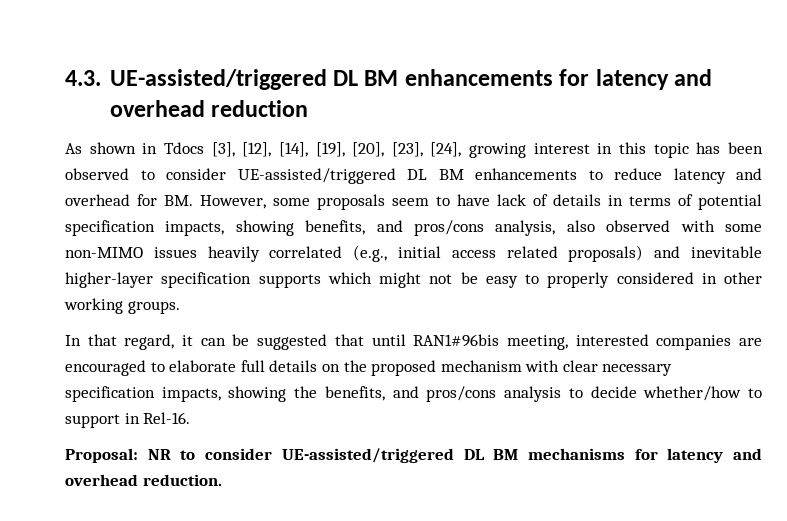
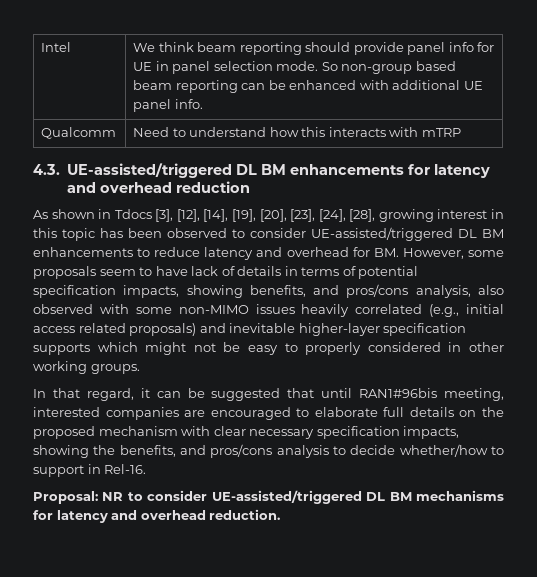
+ Intel | We think beam reporting should provide panel info for UE in panel selection mode. So non-group based beam reporting can be enhanced with additional UE panel info.
+ Qualcomm | Need to understand how this interacts with mTRP
- As shown in Tdocs [3], [12], [14], [19], [20], [23], [24], growing interest in this topic has been observed to consider UE-assisted/triggered DL BM enhancements to reduce latency and overhead for BM. However, some proposals seem to have lack of details in terms of potential specification impacts, showing benefits, and pros/cons analysis, also observed with some non-MIMO issues heavily correlated (e.g., initial access related proposals) and inevitable higher-layer specification supports which might not be easy to properly considered in other working groups.
+ As shown in Tdocs [3], [12], [14], [19], [20], [23], [24], [28], growing interest in this topic has been observed to consider UE-assisted/triggered DL BM enhancements to reduce latency and overhead for BM. However, some proposals seem to have lack of details in terms of potential specification impacts, showing benefits, and pros/cons analysis, also observed with some non-MIMO issues heavily correlated (e.g., initial access related proposals) and inevitable higher-layer specification supports which might not be easy to properly considered in other working groups.

